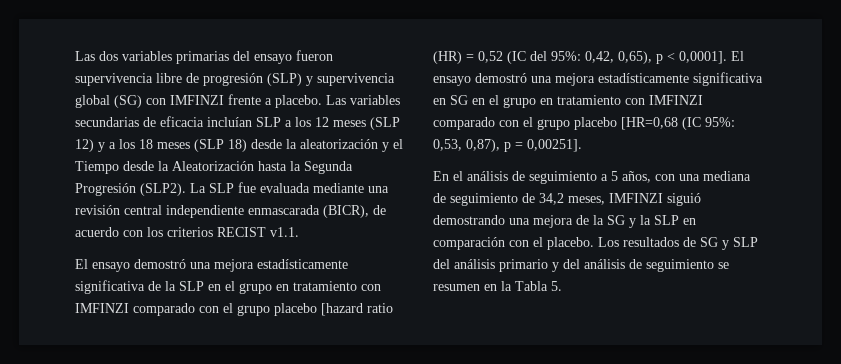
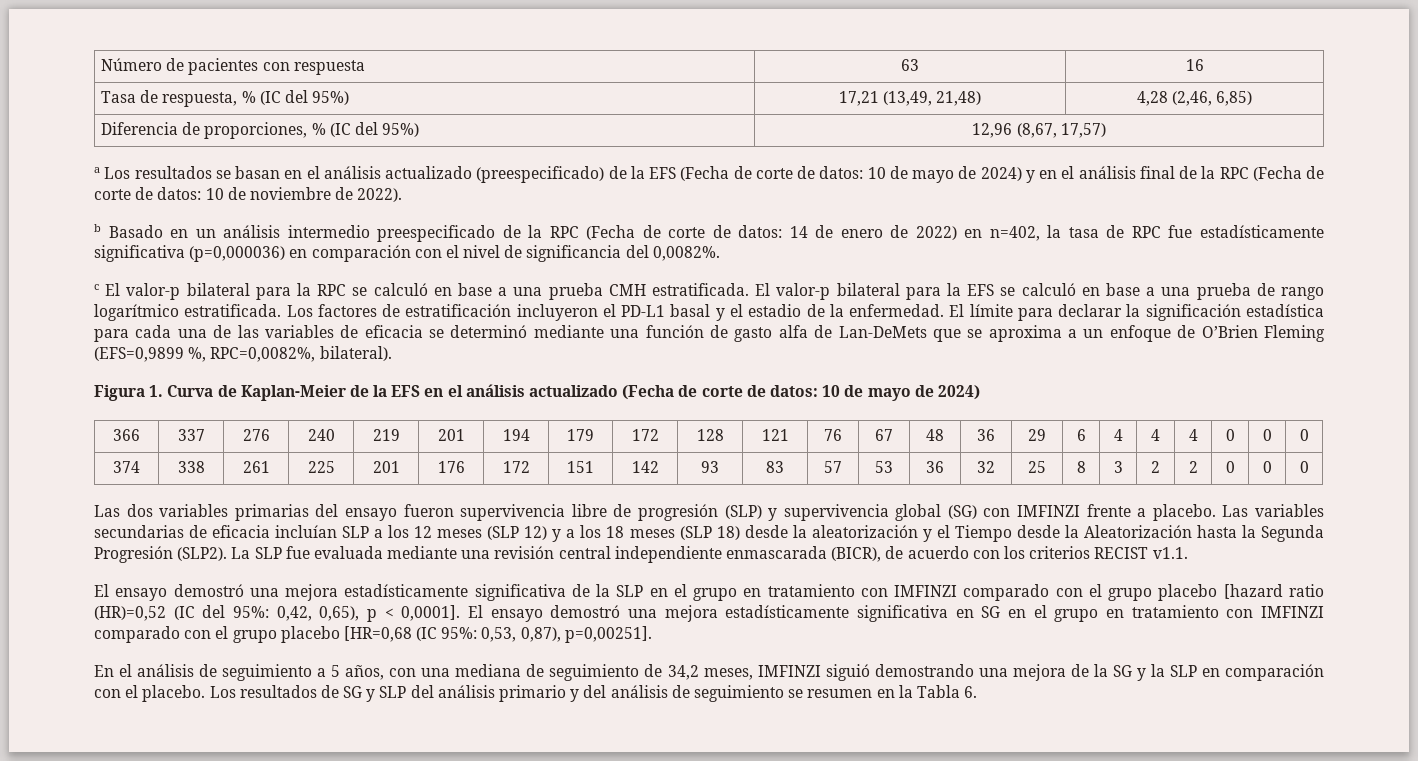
+ Número de pacientes con respuesta | 63 | 16
+ Tasa de respuesta, % (IC del 95%) | 17,21 (13,49, 21,48) | 4,28 (2,46, 6,85)
+ Diferencia de proporciones, % (IC del 95%) | 12,96 (8,67, 17,57)
+ a Los resultados se basan en el análisis actualizado (preespecificado) de la EFS (Fecha de corte de datos: 10 de mayo de 2024) y en el análisis final de la RPC (Fecha de corte de datos: 10 de noviembre de 2022).
+ b Basado en un análisis intermedio preespecificado de la RPC (Fecha de corte de datos: 14 de enero de 2022) en n=402, la tasa de RPC fue estadísticamente significativa (p=0,000036) en comparación con el nivel de significancia del 0,0082%.
+ c El valor-p bilateral para la RPC se calculó en base a una prueba CMH estratificada. El valor-p bilateral para la EFS se calculó en base a una prueba de rango logarítmico estratificada. Los factores de estratificación incluyeron el PD-L1 basal y el estadio de la enfermedad. El límite para declarar la significación estadística para cada una de las variables de eficacia se determinó mediante una función de gasto alfa de Lan-DeMets que se aproxima a un enfoque de O’Brien Fleming (EFS=0,9899 %, RPC=0,0082%, bilateral).
+ Figura 1. Curva de Kaplan-Meier de la EFS en el análisis actualizado (Fecha de corte de datos: 10 de mayo de 2024)
+ 366 | 337 | 276 | 240 | 219 | 201 | 194 | 179 | 172 | 128 | 121 | 76 | 67 | 48 | 36 | 29 | 6 | 4 | 4 | 4 | 0 | 0 | 0
+ 374 | 338 | 261 | 225 | 201 | 176 | 172 | 151 | 142 | 93 | 83 | 57 | 53 | 36 | 32 | 25 | 8 | 3 | 2 | 2 | 0 | 0 | 0
- El ensayo demostró una mejora estadísticamente significativa de la SLP en el grupo en tratamiento con IMFINZI comparado con el grupo placebo [hazard ratio (HR) = 0,52 (IC del 95%: 0,42, 0,65), p < 0,0001].
+ El ensayo demostró una mejora estadísticamente significativa de la SLP en el grupo en tratamiento con IMFINZI comparado con el grupo placebo [hazard ratio (HR)=0,52 (IC del 95%: 0,42, 0,65), p < 0,0001].
- El ensayo demostró una mejora estadísticamente significativa en SG en el grupo en tratamiento con IMFINZI comparado con el grupo placebo [HR=0,68 (IC 95%: 0,53, 0,87), p = 0,00251].
+ El ensayo demostró una mejora estadísticamente significativa en SG en el grupo en tratamiento con IMFINZI comparado con el grupo placebo [HR=0,68 (IC 95%: 0,53, 0,87), p=0,00251].
- Los resultados de SG y SLP del análisis primario y del análisis de seguimiento se resumen en la Tabla 5.
+ Los resultados de SG y SLP del análisis primario y del análisis de seguimiento se resumen en la Tabla 6.

